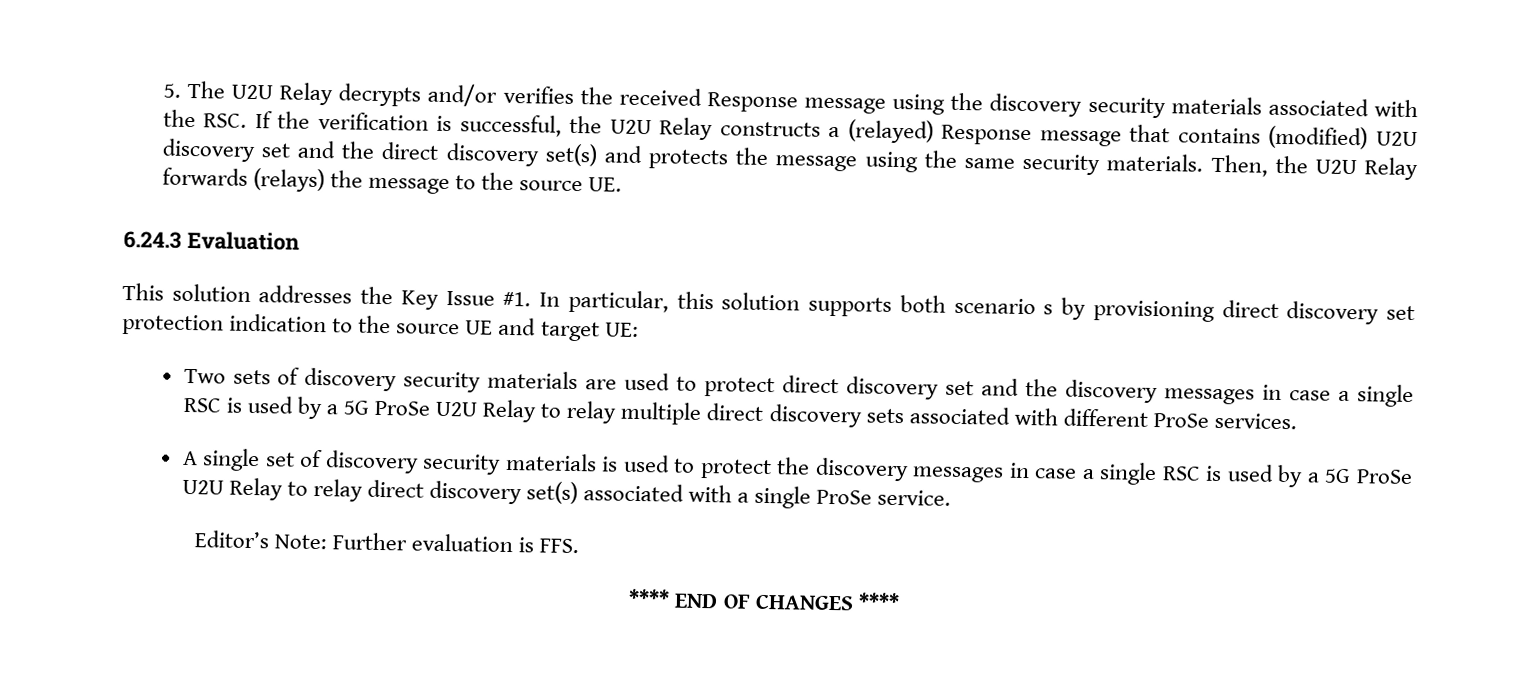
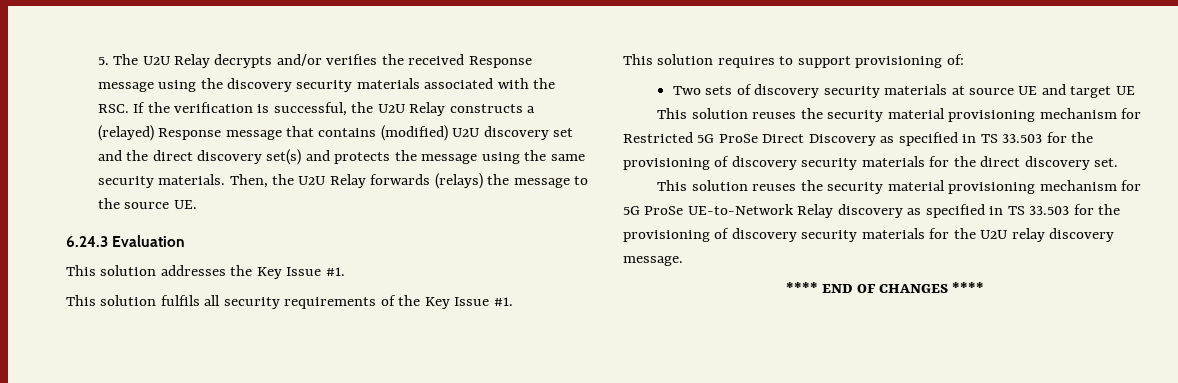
- This solution addresses the Key Issue #1. In particular, this solution supports both scenario s by provisioning direct discovery set protection indication to the source UE and target UE:
+ This solution addresses the Key Issue #1.
+ This solution fulfils all security requirements of the Key Issue #1.
+ This solution requires to support provisioning of:
- Two sets of discovery security materials are used to protect direct discovery set and the discovery messages in case a single RSC is used by a 5G ProSe U2U Relay to relay multiple direct discovery sets associated with different ProSe services.
- A single set of discovery security materials is used to protect the discovery messages in case a single RSC is used by a 5G ProSe U2U Relay to relay direct discovery set(s) associated with a single ProSe service.
- Editor’s Note: Further evaluation is FFS.
+ Two sets of discovery security materials at source UE and target UE
+ This solution reuses the security material provisioning mechanism for Restricted 5G ProSe Direct Discovery as specified in TS 33.503 for the provisioning of discovery security materials for the direct discovery set.
+ This solution reuses the security material provisioning mechanism for 5G ProSe UE-to-Network Relay discovery as specified in TS 33.503 for the provisioning of discovery security materials for the U2U relay discovery message.

